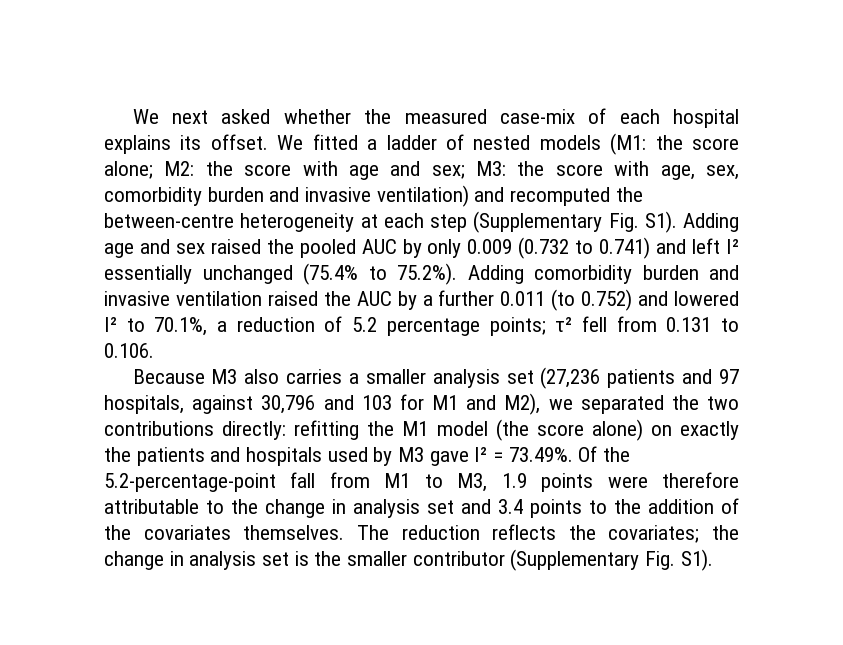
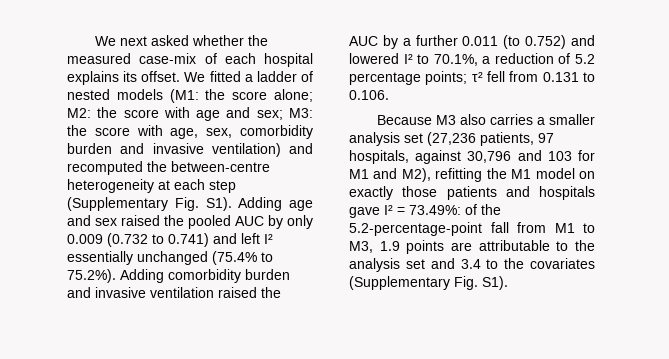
- Because M3 also carries a smaller analysis set (27,236 patients and 97 hospitals, against 30,796 and 103 for M1 and M2), we separated the two contributions directly: refitting the M1 model (the score alone) on exactly the patients and hospitals used by M3 gave I² = 73.49%. Of the 5.2-percentage-point fall from M1 to M3, 1.9 points were therefore attributable to the change in analysis set and 3.4 points to the addition of the covariates themselves. The reduction reflects the covariates; the change in analysis set is the smaller contributor (Supplementary Fig. S1).
+ Because M3 also carries a smaller analysis set (27,236 patients, 97 hospitals, against 30,796 and 103 for M1 and M2), refitting the M1 model on exactly those patients and hospitals gave I² = 73.49%: of the 5.2-percentage-point fall from M1 to M3, 1.9 points are attributable to the analysis set and 3.4 to the covariates (Supplementary Fig. S1).

